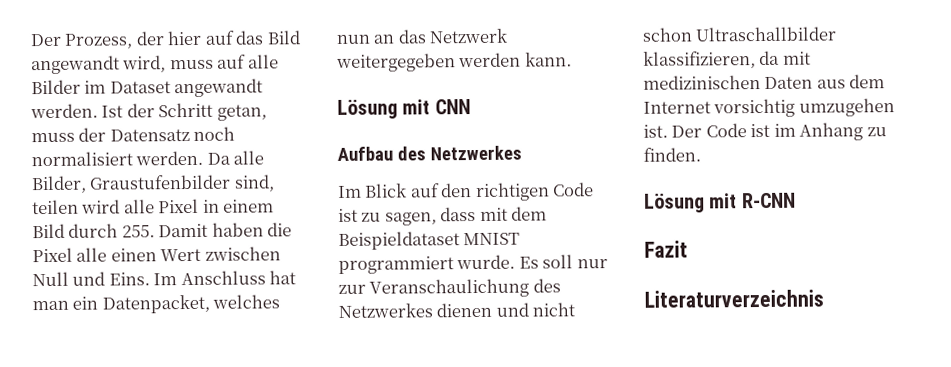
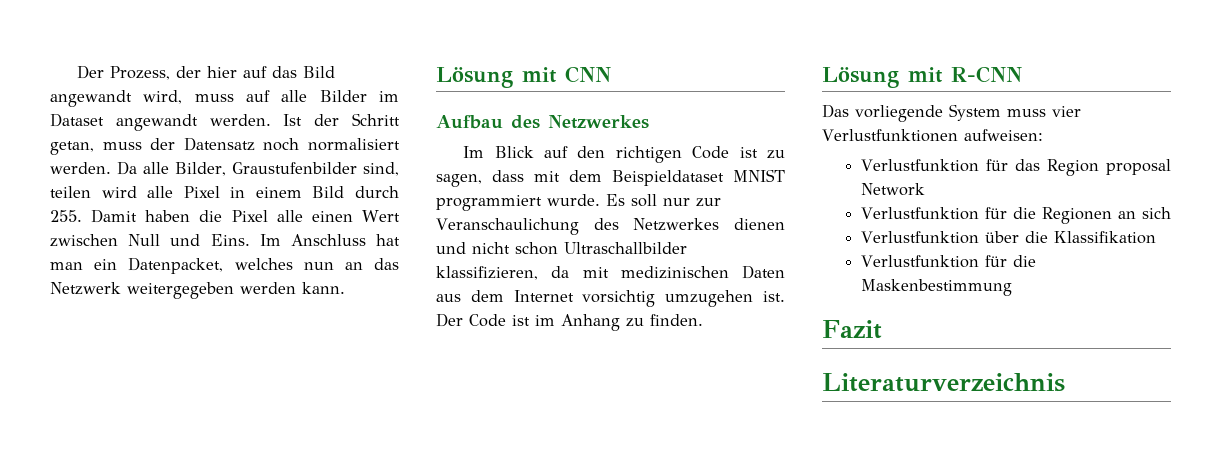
+ Das vorliegende System muss vier Verlustfunktionen aufweisen:
+ Verlustfunktion für das Region proposal Network
+ Verlustfunktion für die Regionen an sich
+ Verlustfunktion über die Klassifikation
+ Verlustfunktion für die Maskenbestimmung

